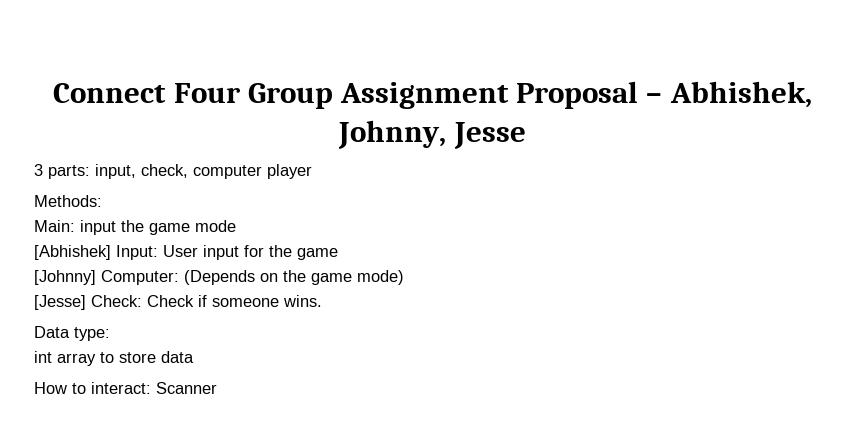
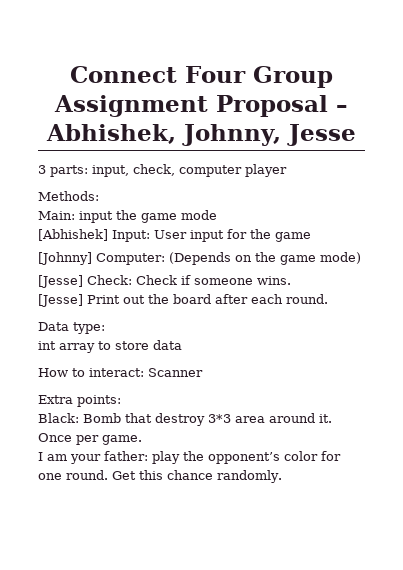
+ [Jesse] Print out the board after each round.
+ Extra points:
+ Black: Bomb that destroy 3*3 area around it. Once per game.
+ I am your father: play the opponent’s color for one round. Get this chance randomly.

